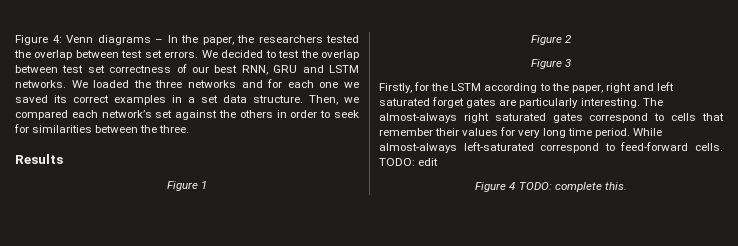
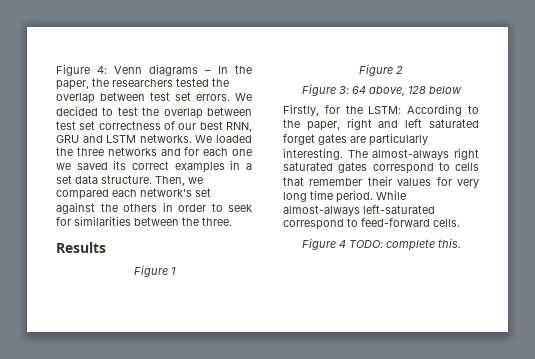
- Figure 3
+ Figure 3: 64 above, 128 below
- Firstly, for the LSTM according to the paper, right and left saturated forget gates are particularly interesting.
+ Firstly, for the LSTM: According to the paper, right and left saturated forget gates are particularly interesting.
- TODO: edit

